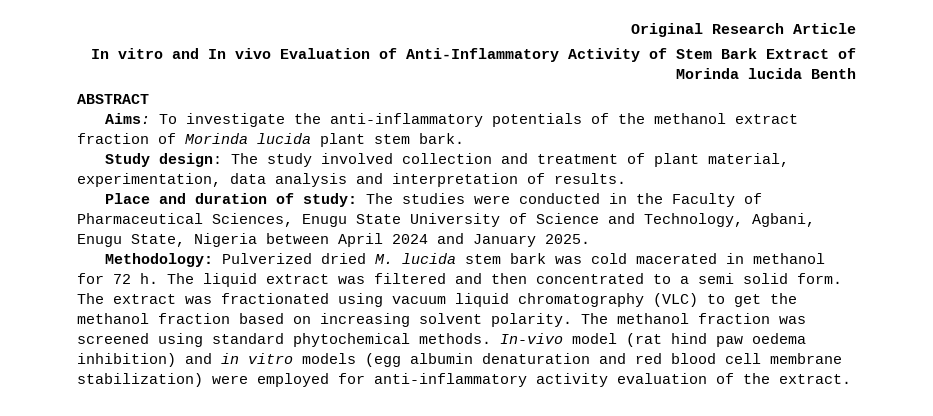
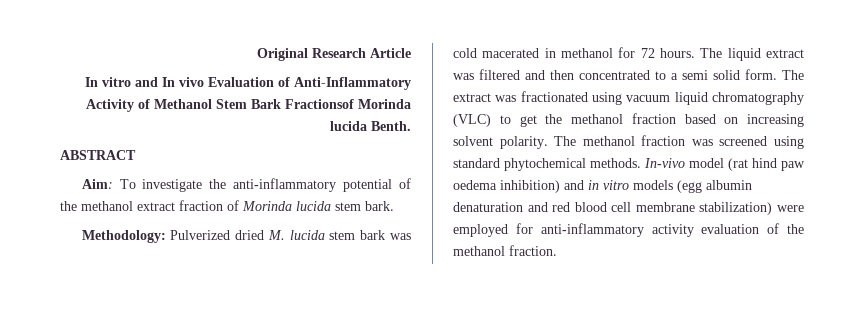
- In vitro and In vivo Evaluation of Anti-Inflammatory Activity of Stem Bark Extract of Morinda lucida Benth
+ In vitro and In vivo Evaluation of Anti-Inflammatory Activity of Methanol Stem Bark Fractionsof Morinda lucida Benth.
- Aims: To investigate the anti-inflammatory potentials of the methanol extract fraction of Morinda lucida plant stem bark.
+ Aim: To investigate the anti-inflammatory potential of the methanol extract fraction of Morinda lucida stem bark.
- Study design: The study involved collection and treatment of plant material, experimentation, data analysis and interpretation of results.
- Place and duration of study: The studies were conducted in the Faculty of Pharmaceutical Sciences, Enugu State University of Science and Technology, Agbani, Enugu State, Nigeria between April 2024 and January 2025.
- Methodology: Pulverized dried M. lucida stem bark was cold macerated in methanol for 72 h.
+ Methodology: Pulverized dried M. lucida stem bark was cold macerated in methanol for 72 hours.
- In-vivo model (rat hind paw oedema inhibition) and in vitro models (egg albumin denaturation and red blood cell membrane stabilization) were employed for anti-inflammatory activity evaluation of the extract.
+ In-vivo model (rat hind paw oedema inhibition) and in vitro models (egg albumin denaturation and red blood cell membrane stabilization) were employed for anti-inflammatory activity evaluation of the methanol fraction.

